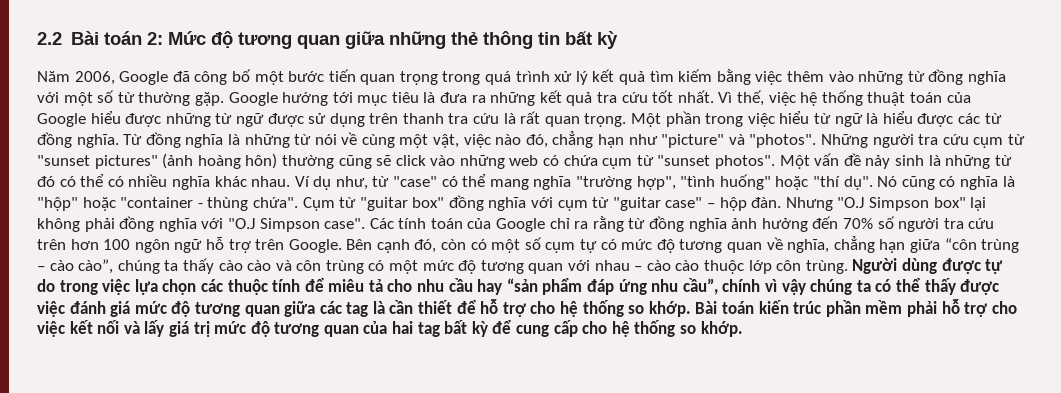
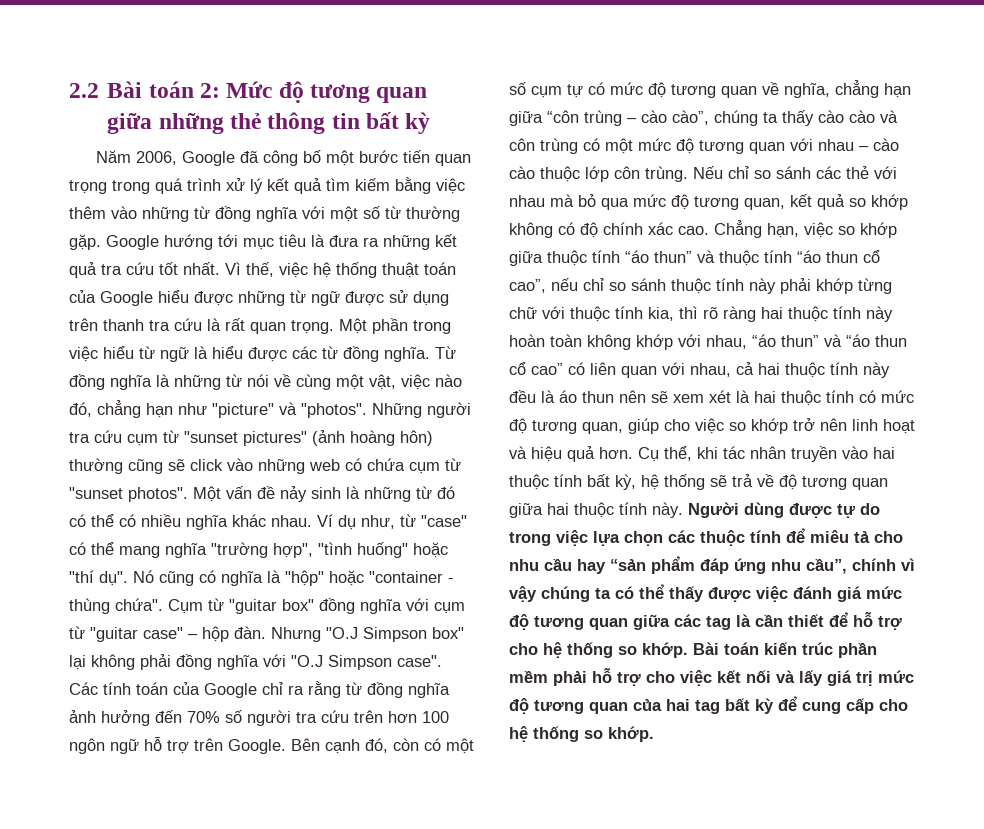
+ Nếu chỉ so sánh các thẻ với nhau mà bỏ qua mức độ tương quan, kết quả so khớp không có độ chính xác cao. Chẳng hạn, việc so khớp giữa thuộc tính “áo thun” và thuộc tính “áo thun cổ cao”, nếu chỉ so sánh thuộc tính này phải khớp từng chữ với thuộc tính kia, thì rõ ràng hai thuộc tính này hoàn toàn không khớp với nhau, “áo thun” và “áo thun cổ cao” có liên quan với nhau, cả hai thuộc tính này đều là áo thun nên sẽ xem xét là hai thuộc tính có mức độ tương quan, giúp cho việc so khớp trở nên linh hoạt và hiệu quả hơn. Cụ thể, khi tác nhân truyền vào hai thuộc tính bất kỳ, hệ thống sẽ trả về độ tương quan giữa hai thuộc tính này.

